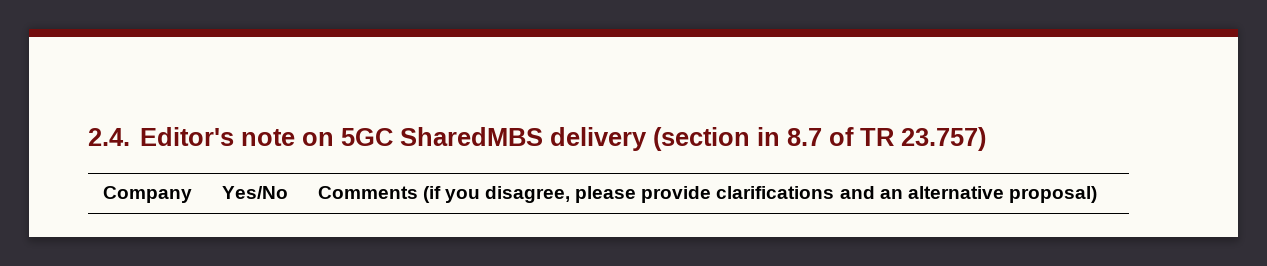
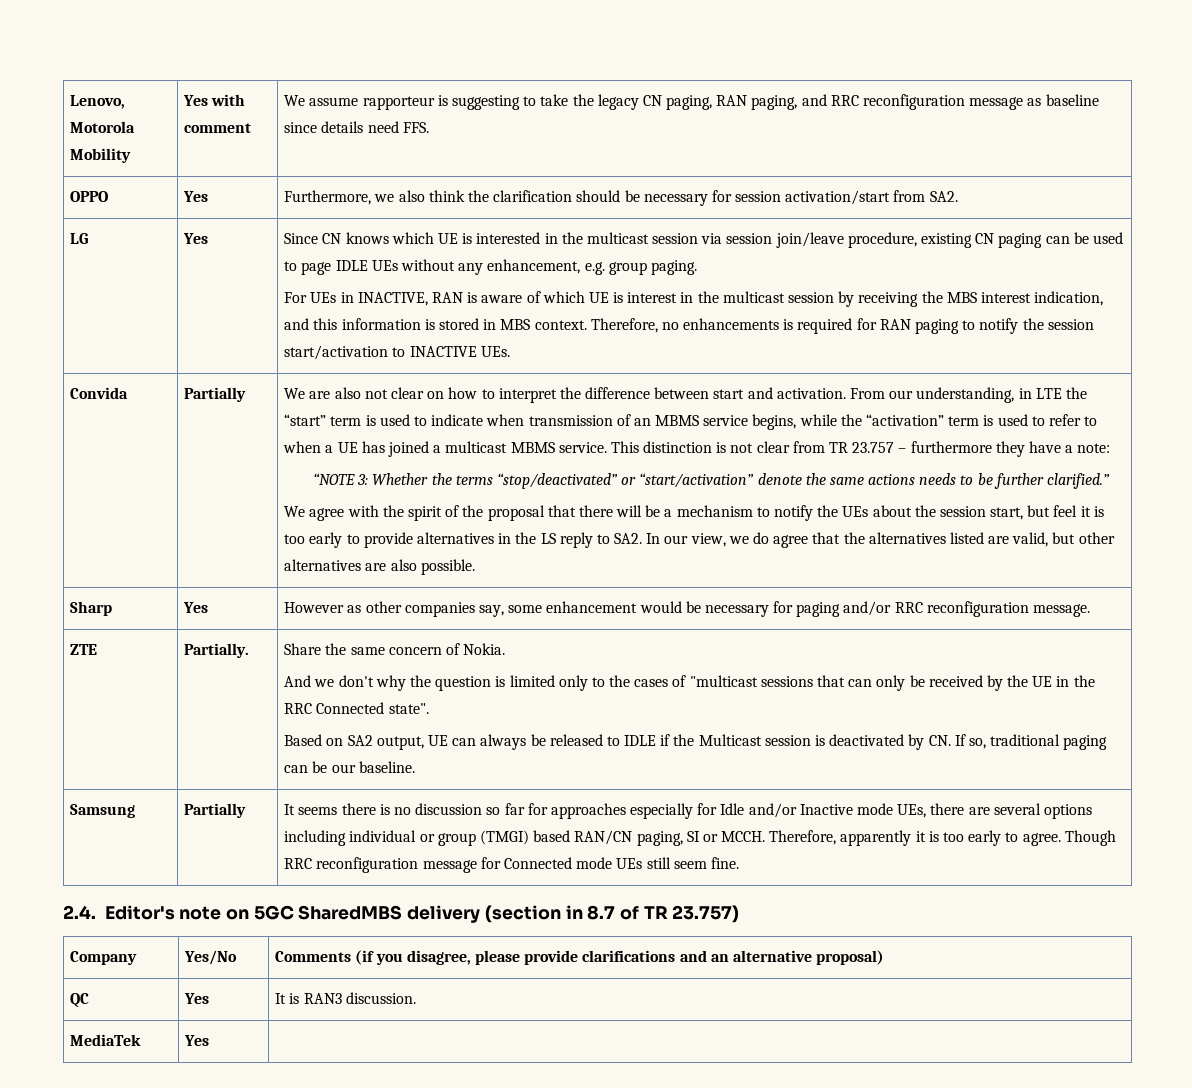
+ Lenovo, Motorola Mobility | Yes with comment | We assume rapporteur is suggesting to take the legacy CN paging, RAN paging, and RRC reconfiguration message as baseline since details need FFS.
+ OPPO | Yes | Furthermore, we also think the clarification should be necessary for session activation/start from SA2.
+ LG | Yes | Since CN knows which UE is interested in the multicast session via session join/leave procedure, existing CN paging can be used to page IDLE UEs without any enhancement, e.g. group paging.
+ For UEs in INACTIVE, RAN is aware of which UE is interest in the multicast session by receiving the MBS interest indication, and this information is stored in MBS context. Therefore, no enhancements is required for RAN paging to notify the session start/activation to INACTIVE UEs.
+ Convida | Partially | We are also not clear on how to interpret the difference between start and activation. From our understanding, in LTE the “start” term is used to indicate when transmission of an MBMS service begins, while the “activation” term is used to refer to when a UE has joined a multicast MBMS service. This distinction is not clear from TR 23.757 – furthermore they have a note:
+ “NOTE 3: Whether the terms “stop/deactivated” or “start/activation” denote the same actions needs to be further clarified.”
+ We agree with the spirit of the proposal that there will be a mechanism to notify the UEs about the session start, but feel it is too early to provide alternatives in the LS reply to SA2. In our view, we do agree that the alternatives listed are valid, but other alternatives are also possible.
+ Sharp | Yes | However as other companies say, some enhancement would be necessary for paging and/or RRC reconfiguration message.
+ ZTE | Partially. | Share the same concern of Nokia.
+ And we don't why the question is limited only to the cases of "multicast sessions that can only be received by the UE in the RRC Connected state".
+ Based on SA2 output, UE can always be released to IDLE if the Multicast session is deactivated by CN. If so, traditional paging can be our baseline.
+ Samsung | Partially | It seems there is no discussion so far for approaches especially for Idle and/or Inactive mode UEs, there are several options including individual or group (TMGI) based RAN/CN paging, SI or MCCH. Therefore, apparently it is too early to agree. Though RRC reconfiguration message for Connected mode UEs still seem fine.
+ QC | Yes | It is RAN3 discussion.
+ MediaTek | Yes |

